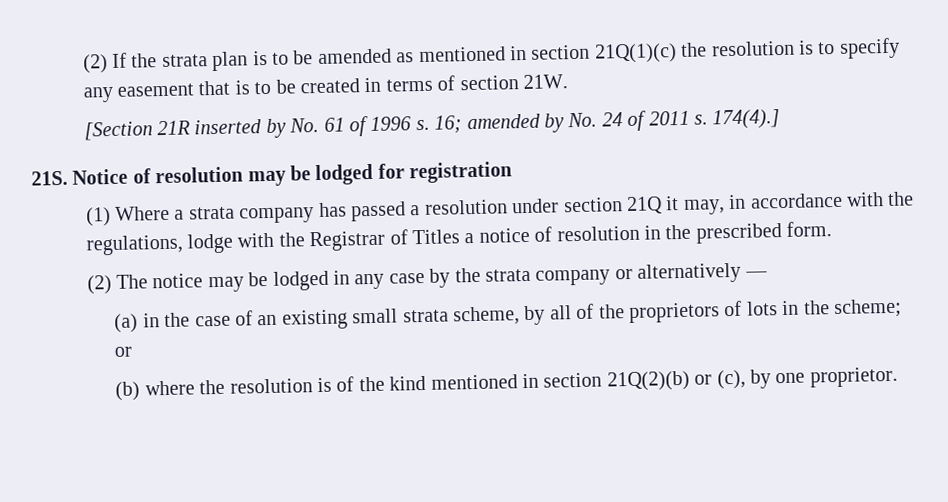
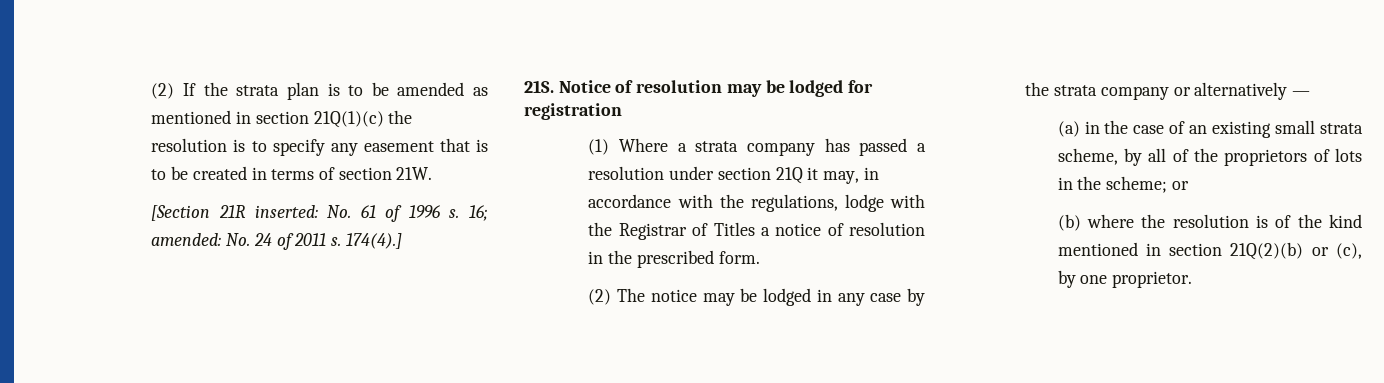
- [Section 21R inserted by No. 61 of 1996 s.
+ [Section 21R inserted: No. 61 of 1996 s.
- 16; amended by No. 24 of 2011 s.
+ 16; amended: No. 24 of 2011 s.

